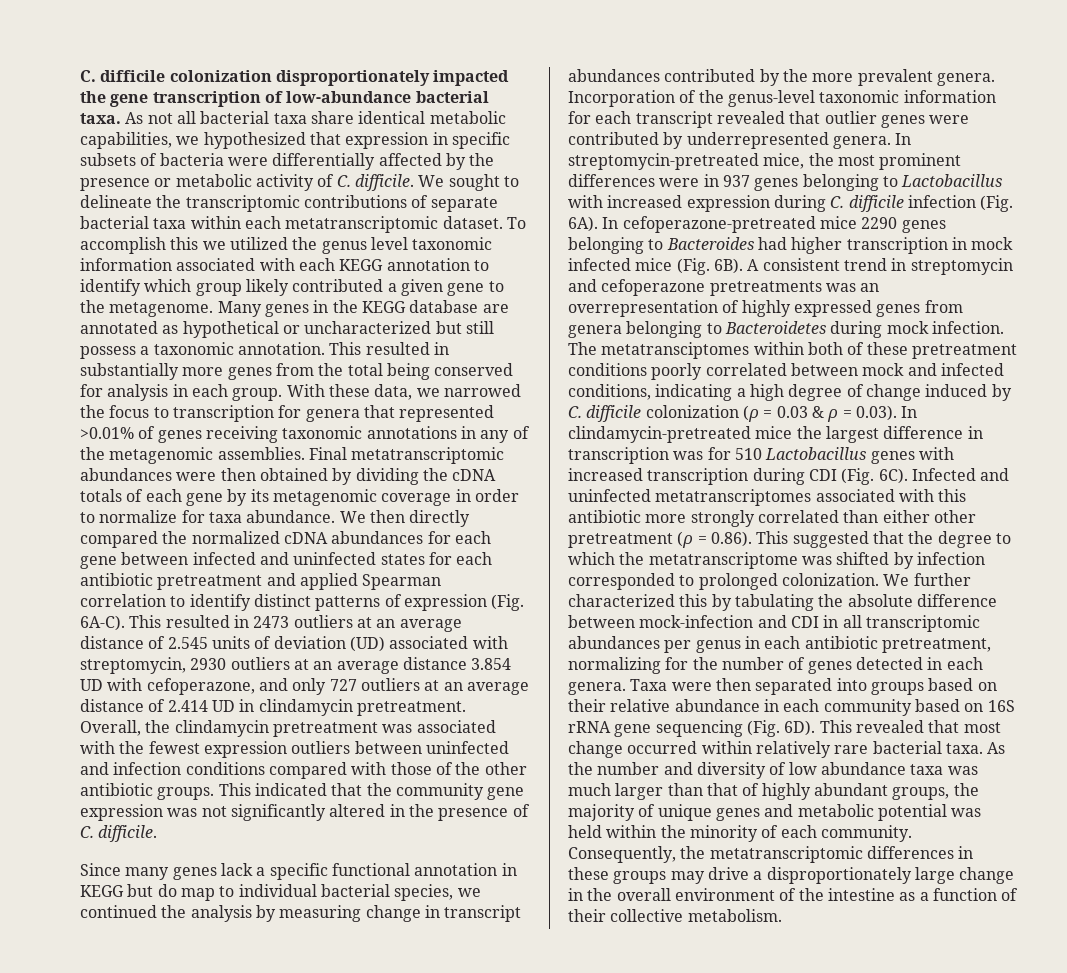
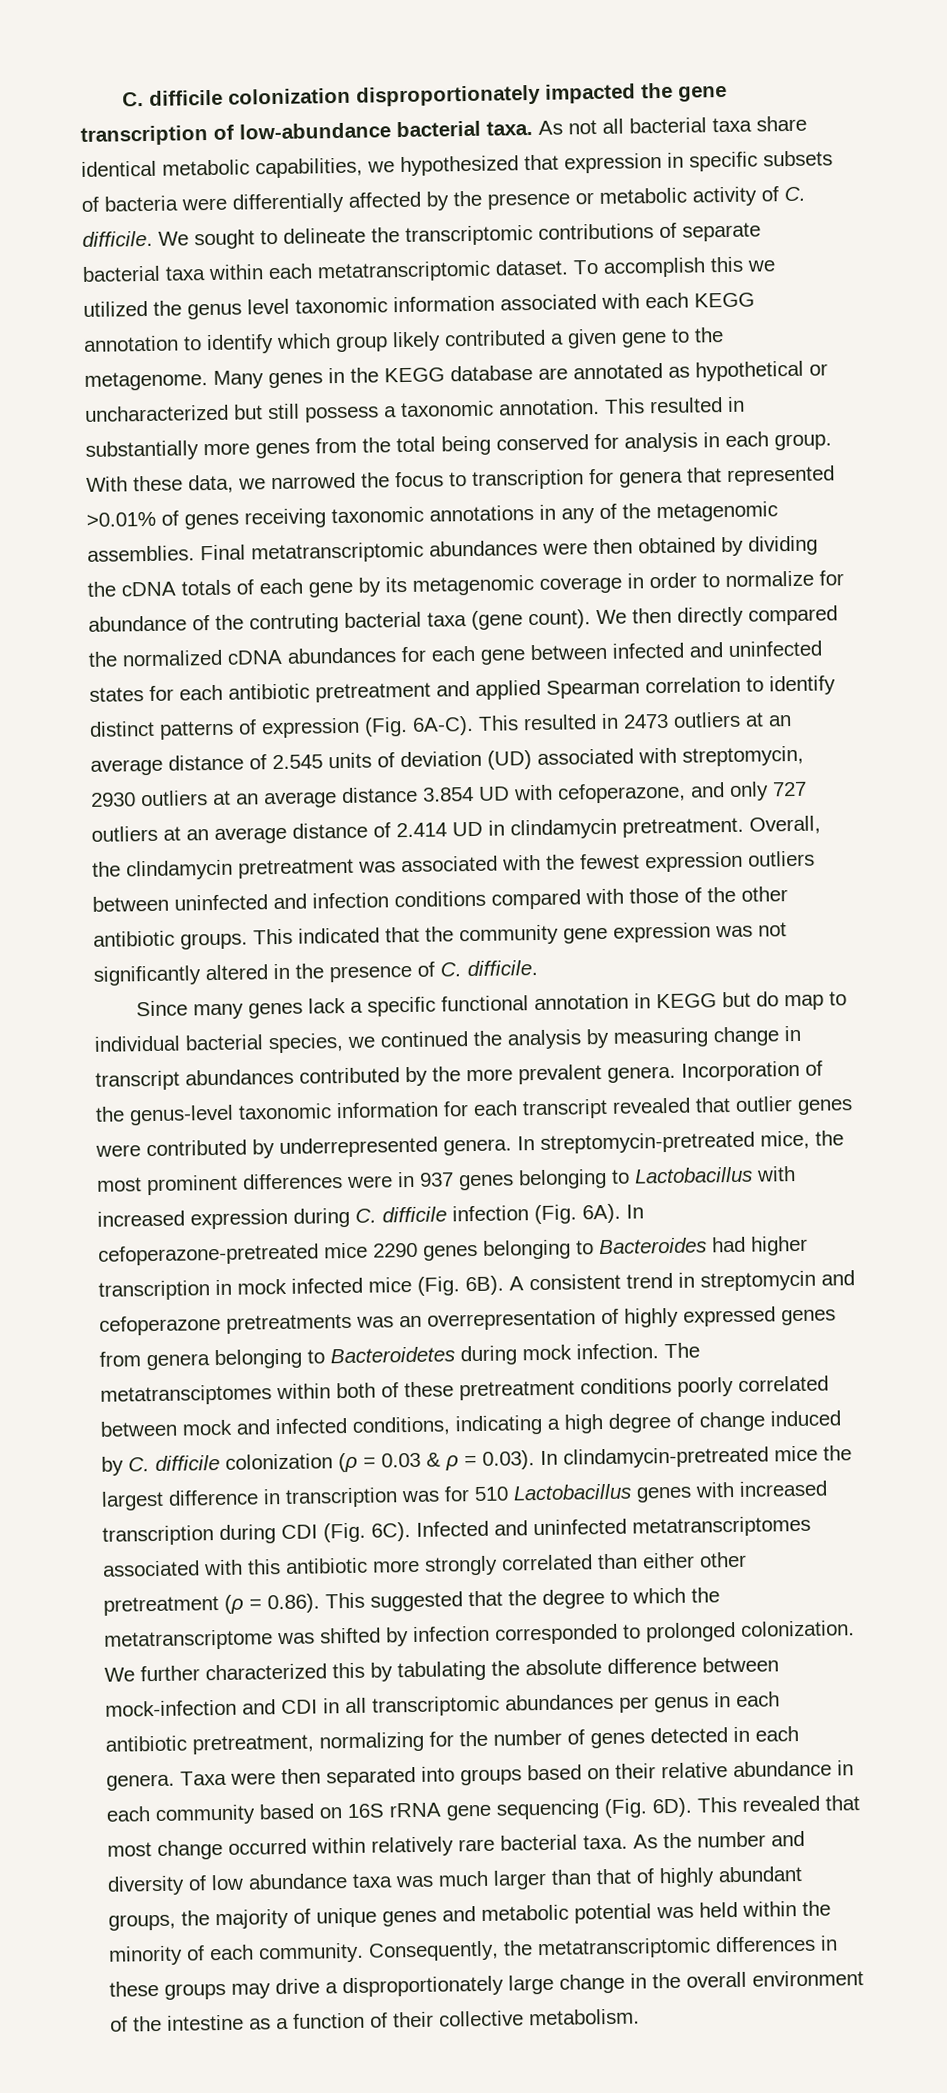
- Final metatranscriptomic abundances were then obtained by dividing the cDNA totals of each gene by its metagenomic coverage in order to normalize for taxa abundance.
+ Final metatranscriptomic abundances were then obtained by dividing the cDNA totals of each gene by its metagenomic coverage in order to normalize for abundance of the contruting bacterial taxa (gene count).

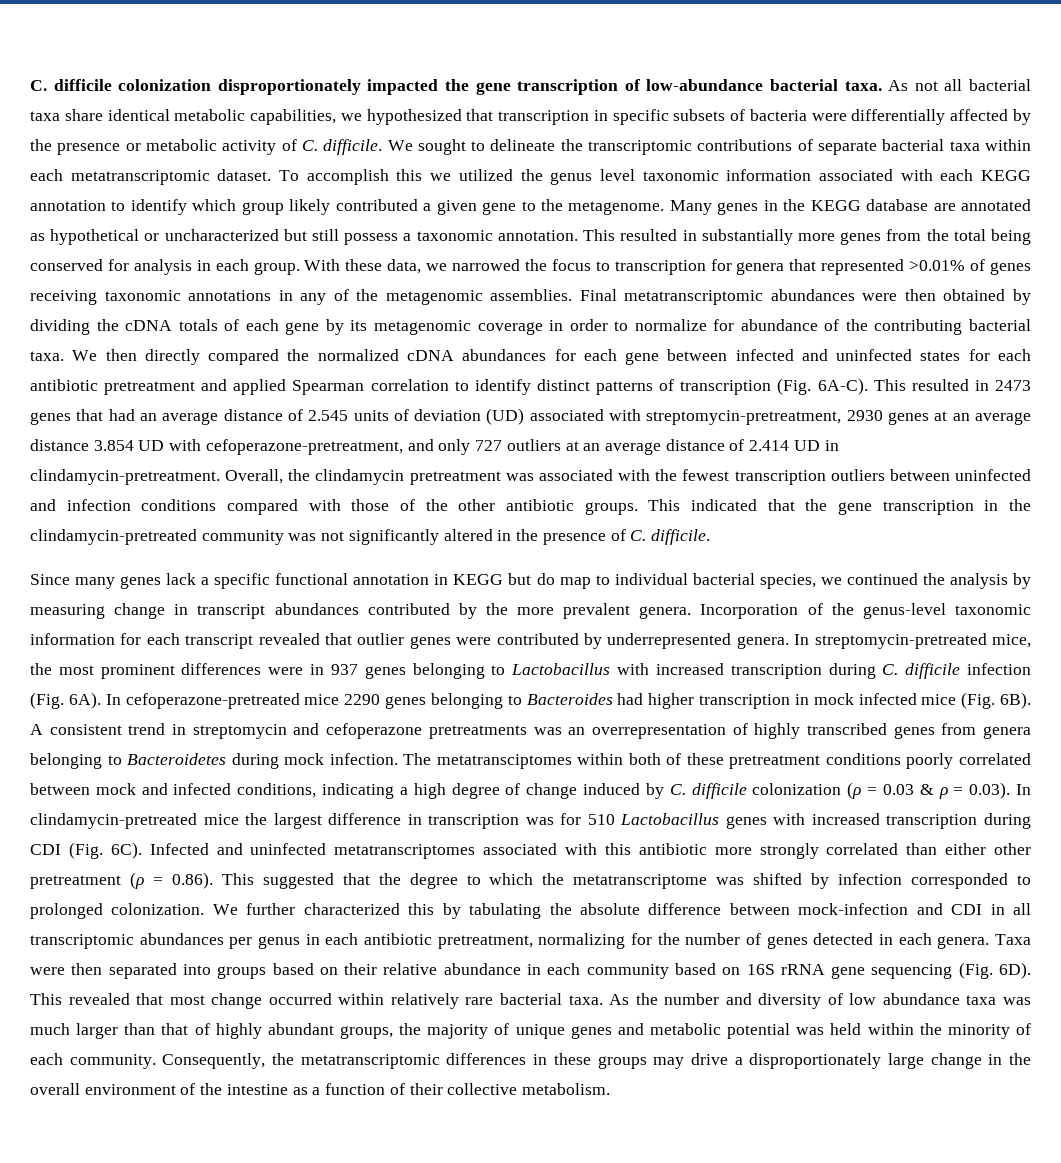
- As not all bacterial taxa share identical metabolic capabilities, we hypothesized that expression in specific subsets of bacteria were differentially affected by the presence or metabolic activity of C. difficile.
+ As not all bacterial taxa share identical metabolic capabilities, we hypothesized that transcription in specific subsets of bacteria were differentially affected by the presence or metabolic activity of C. difficile.
- Final metatranscriptomic abundances were then obtained by dividing the cDNA totals of each gene by its metagenomic coverage in order to normalize for abundance of the contruting bacterial taxa (gene count).
+ Final metatranscriptomic abundances were then obtained by dividing the cDNA totals of each gene by its metagenomic coverage in order to normalize for abundance of the contributing bacterial taxa.
- We then directly compared the normalized cDNA abundances for each gene between infected and uninfected states for each antibiotic pretreatment and applied Spearman correlation to identify distinct patterns of expression (Fig. 6A-C).
+ We then directly compared the normalized cDNA abundances for each gene between infected and uninfected states for each antibiotic pretreatment and applied Spearman correlation to identify distinct patterns of transcription (Fig. 6A-C).
- This resulted in 2473 outliers at an average distance of 2.545 units of deviation (UD) associated with streptomycin, 2930 outliers at an average distance 3.854 UD with cefoperazone, and only 727 outliers at an average distance of 2.414 UD in clindamycin pretreatment.
+ This resulted in 2473 genes that had an average distance of 2.545 units of deviation (UD) associated with streptomycin-pretreatment, 2930 genes at an average distance 3.854 UD with cefoperazone-pretreatment, and only 727 outliers at an average distance of 2.414 UD in clindamycin-pretreatment.
- Overall, the clindamycin pretreatment was associated with the fewest expression outliers between uninfected and infection conditions compared with those of the other antibiotic groups.
+ Overall, the clindamycin pretreatment was associated with the fewest transcription outliers between uninfected and infection conditions compared with those of the other antibiotic groups.
- This indicated that the community gene expression was not significantly altered in the presence of C. difficile.
+ This indicated that the gene transcription in the clindamycin-pretreated community was not significantly altered in the presence of C. difficile.
- In streptomycin-pretreated mice, the most prominent differences were in 937 genes belonging to Lactobacillus with increased expression during C. difficile infection (Fig. 6A).
+ In streptomycin-pretreated mice, the most prominent differences were in 937 genes belonging to Lactobacillus with increased transcription during C. difficile infection (Fig. 6A).
- A consistent trend in streptomycin and cefoperazone pretreatments was an overrepresentation of highly expressed genes from genera belonging to Bacteroidetes during mock infection.
+ A consistent trend in streptomycin and cefoperazone pretreatments was an overrepresentation of highly transcribed genes from genera belonging to Bacteroidetes during mock infection.

